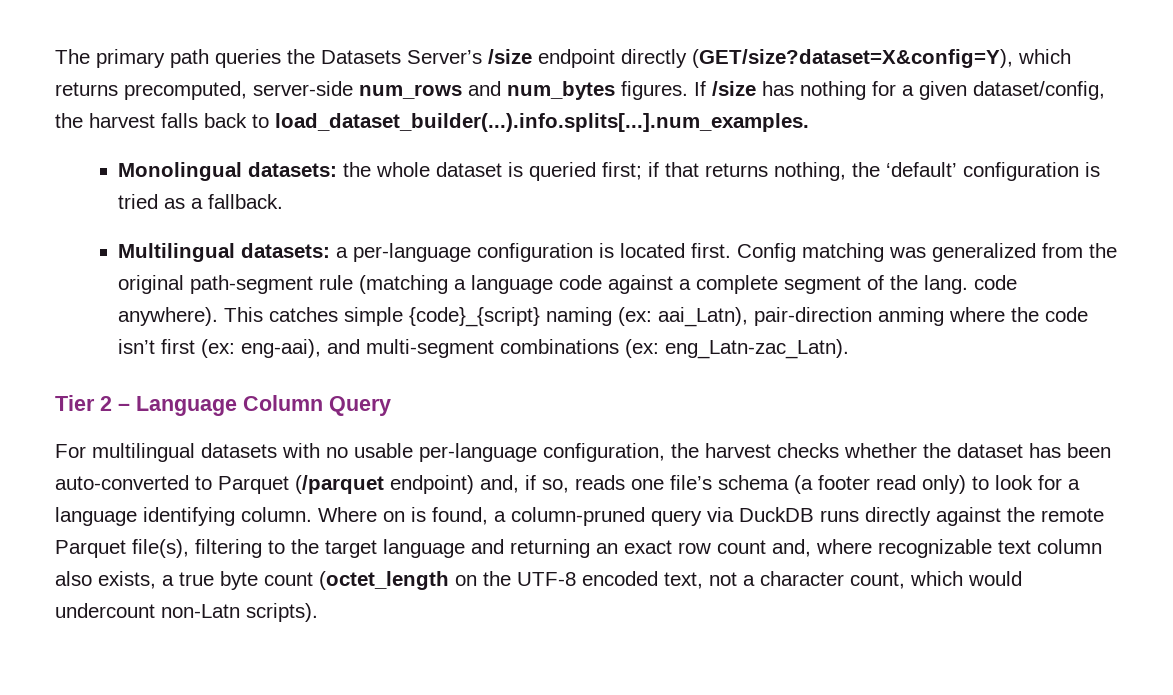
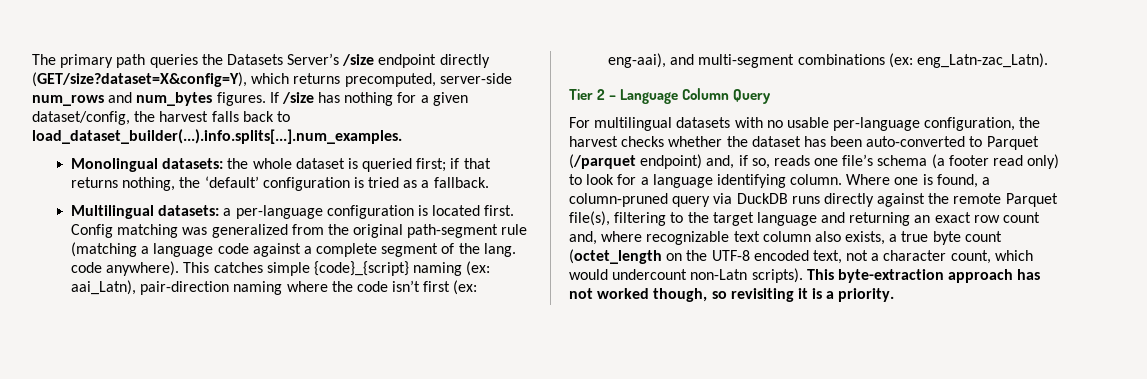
- This catches simple {code}_{script} naming (ex: aai_Latn), pair-direction anming where the code isn’t first (ex: eng-aai), and multi-segment combinations (ex: eng_Latn-zac_Latn).
+ This catches simple {code}_{script} naming (ex: aai_Latn), pair-direction naming where the code isn’t first (ex: eng-aai), and multi-segment combinations (ex: eng_Latn-zac_Latn).
- Where on is found, a column-pruned query via DuckDB runs directly against the remote Parquet file(s), filtering to the target language and returning an exact row count and, where recognizable text column also exists, a true byte count (octet_length on the UTF-8 encoded text, not a character count, which would undercount non-Latn scripts).
+ Where one is found, a column-pruned query via DuckDB runs directly against the remote Parquet file(s), filtering to the target language and returning an exact row count and, where recognizable text column also exists, a true byte count (octet_length on the UTF-8 encoded text, not a character count, which would undercount non-Latn scripts).
+ This byte-extraction approach has not worked though, so revisiting it is a priority.

